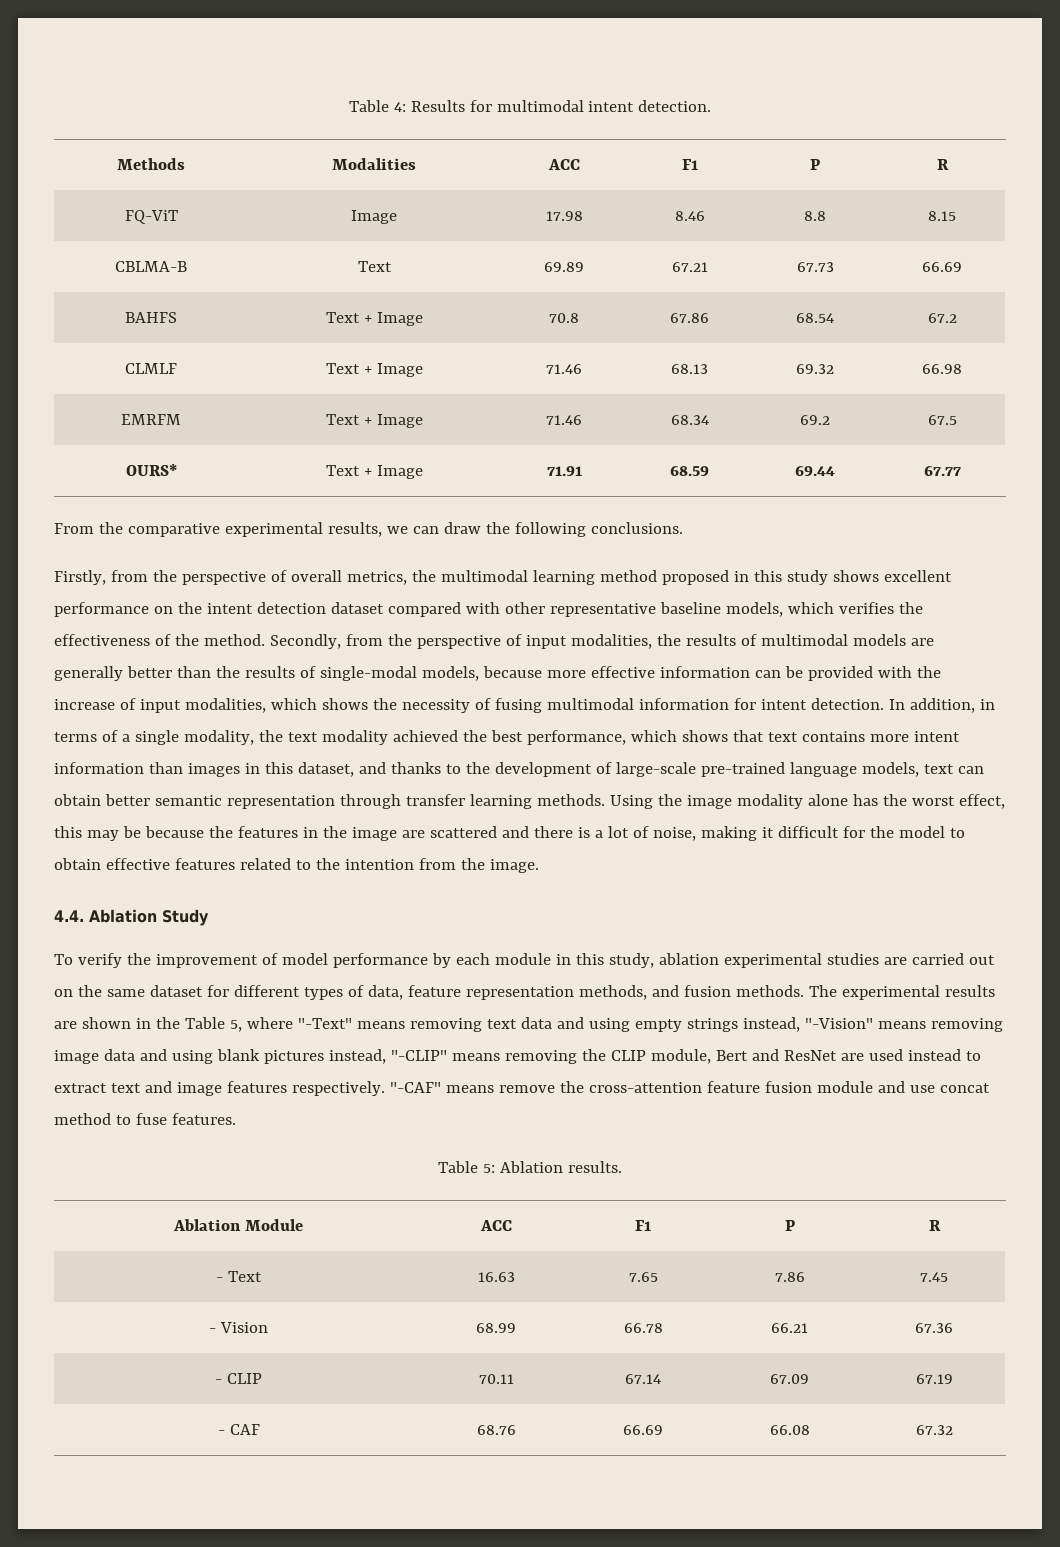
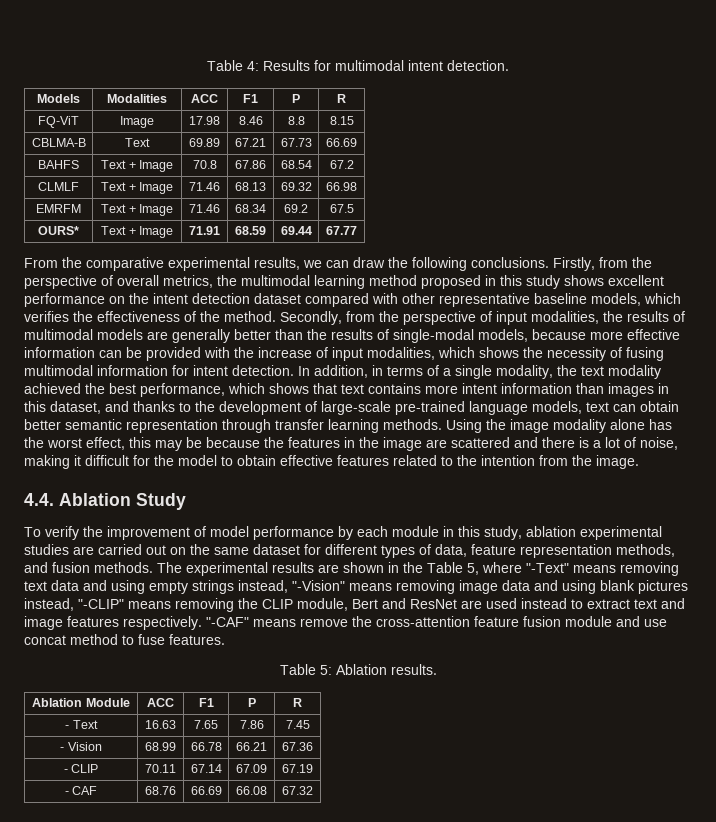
- Methods | Modalities | ACC | F1 | P | R
+ Models | Modalities | ACC | F1 | P | R
- From the comparative experimental results, we can draw the following conclusions.
- Firstly, from the perspective of overall metrics, the multimodal learning method proposed in this study shows excellent performance on the intent detection dataset compared with other representative baseline models, which verifies the effectiveness of the method.
+ From the comparative experimental results, we can draw the following conclusions. Firstly, from the perspective of overall metrics, the multimodal learning method proposed in this study shows excellent performance on the intent detection dataset compared with other representative baseline models, which verifies the effectiveness of the method.

